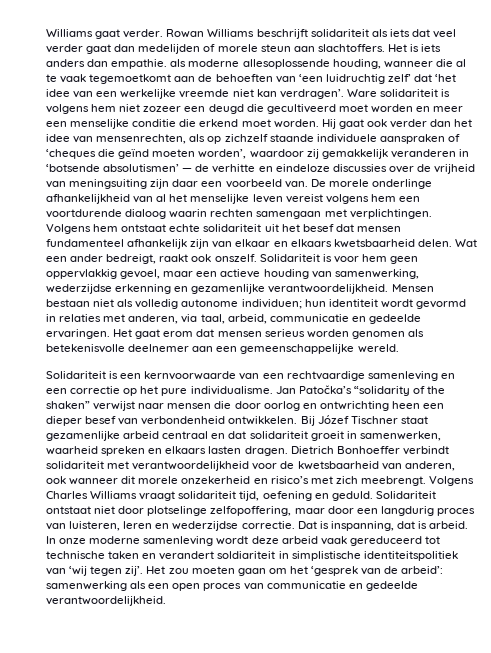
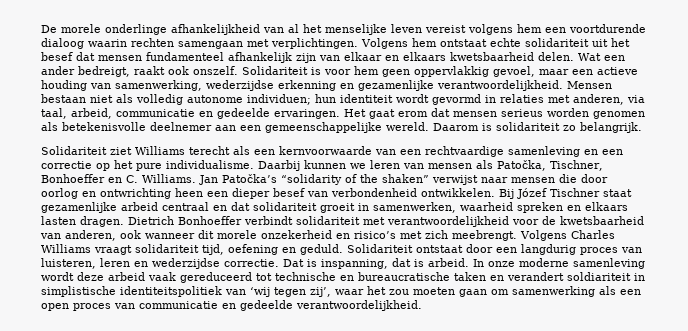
- Williams gaat verder. Rowan Williams beschrijft solidariteit als iets dat veel verder gaat dan medelijden of morele steun aan slachtoffers. Het is iets anders dan empathie. als moderne allesoplossende houding, wanneer die al te vaak tegemoetkomt aan de behoeften van ‘een luidruchtig zelf’ dat ‘het idee van een werkelijke vreemde niet kan verdragen’. Ware solidariteit is volgens hem niet zozeer een deugd die gecultiveerd moet worden en meer een menselijke conditie die erkend moet worden. Hij gaat ook verder dan het idee van mensenrechten, als op zichzelf staande individuele aanspraken of ‘cheques die geïnd moeten worden’, waardoor zij gemakkelijk veranderen in ‘botsende absolutismen’ — de verhitte en eindeloze discussies over de vrijheid van meningsuiting zijn daar een voorbeeld van.
- Het gaat erom dat mensen serieus worden genomen als betekenisvolle deelnemer aan een gemeenschappelijke wereld.
- Solidariteit is een kernvoorwaarde van een rechtvaardige samenleving en een correctie op het pure individualisme.
+ Het gaat erom dat mensen serieus worden genomen als betekenisvolle deelnemer aan een gemeenschappelijke wereld. Daarom is solidariteit zo belangrijk.
+ Solidariteit ziet Williams terecht als een kernvoorwaarde van een rechtvaardige samenleving en een correctie op het pure individualisme.
+ Daarbij kunnen we leren van mensen als Patočka, Tischner, Bonhoeffer en C. Williams.
- Solidariteit ontstaat niet door plotselinge zelfopoffering, maar door een langdurig proces van luisteren, leren en wederzijdse correctie.
+ Solidariteit ontstaat door een langdurig proces van luisteren, leren en wederzijdse correctie.
- In onze moderne samenleving wordt deze arbeid vaak gereduceerd tot technische taken en verandert soldiariteit in simplistische identiteitspolitiek van ‘wij tegen zij’. Het zou moeten gaan om het ‘gesprek van de arbeid’: samenwerking als een open proces van communicatie en gedeelde verantwoordelijkheid.
+ In onze moderne samenleving wordt deze arbeid vaak gereduceerd tot technische en bureaucratische taken en verandert soldiariteit in simplistische identiteitspolitiek van ‘wij tegen zij’, waar het zou moeten gaan om samenwerking als een open proces van communicatie en gedeelde verantwoordelijkheid.

